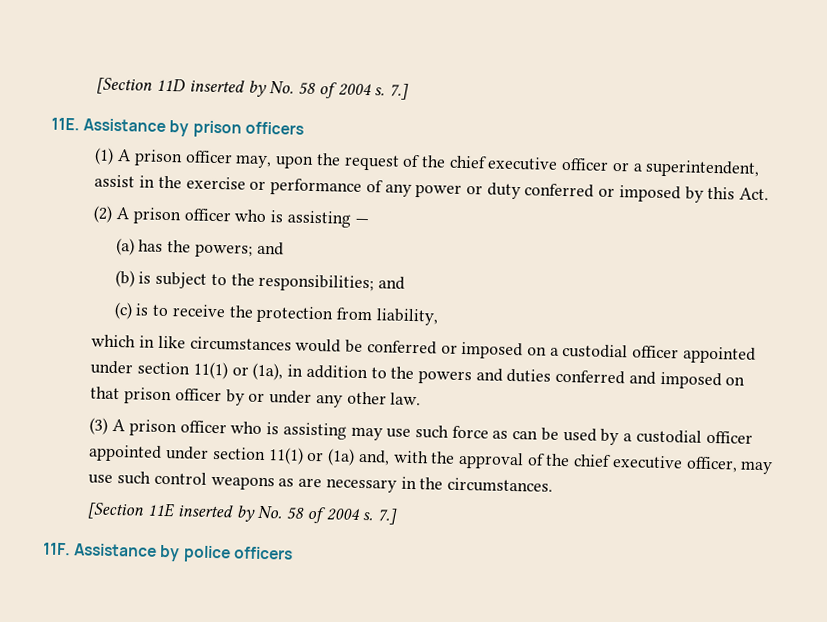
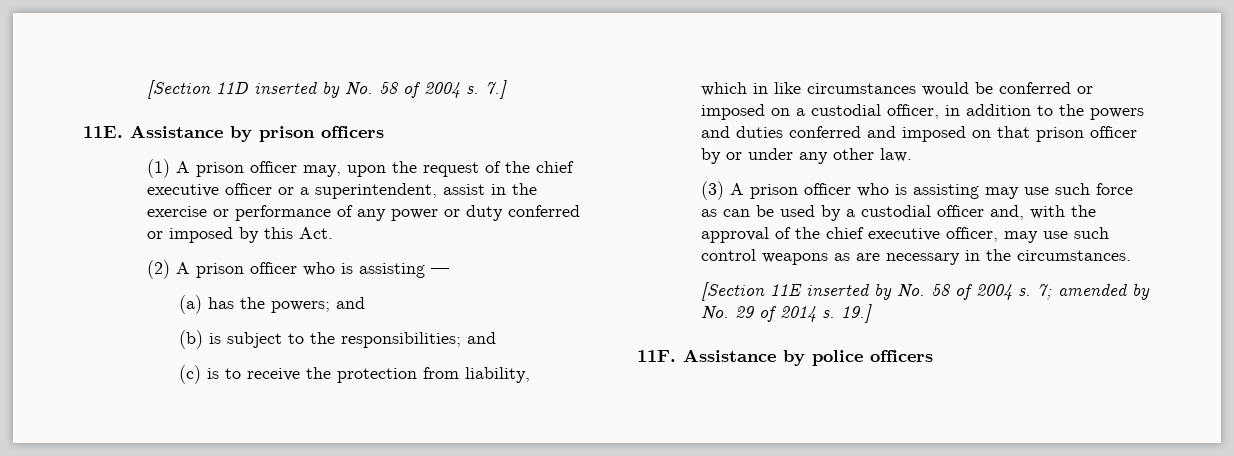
- which in like circumstances would be conferred or imposed on a custodial officer appointed under section 11(1) or (1a), in addition to the powers and duties conferred and imposed on that prison officer by or under any other law.
+ which in like circumstances would be conferred or imposed on a custodial officer, in addition to the powers and duties conferred and imposed on that prison officer by or under any other law.
- (3) A prison officer who is assisting may use such force as can be used by a custodial officer appointed under section 11(1) or (1a) and, with the approval of the chief executive officer, may use such control weapons as are necessary in the circumstances.
+ (3) A prison officer who is assisting may use such force as can be used by a custodial officer and, with the approval of the chief executive officer, may use such control weapons as are necessary in the circumstances.
- [Section 11E inserted by No. 58 of 2004 s. 7.]
+ [Section 11E inserted by No. 58 of 2004 s. 7; amended by No. 29 of 2014 s. 19.]

